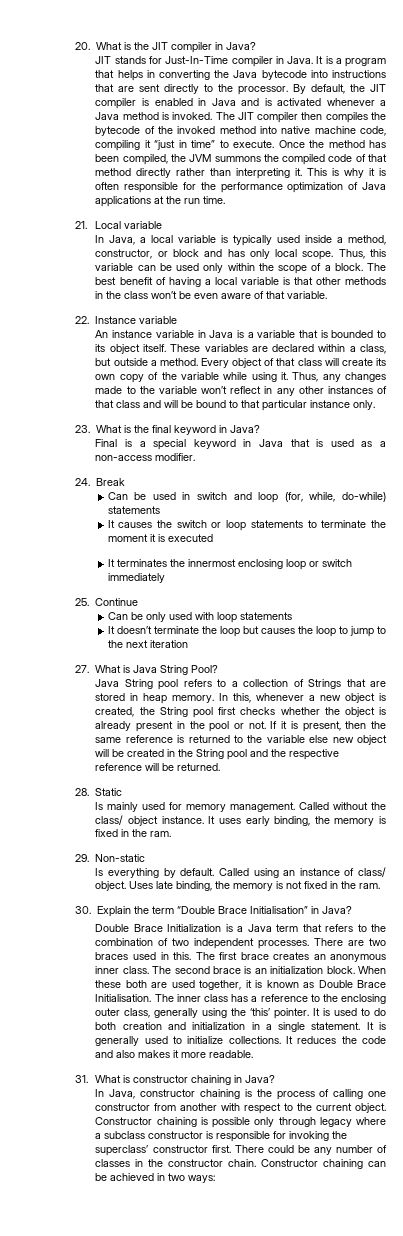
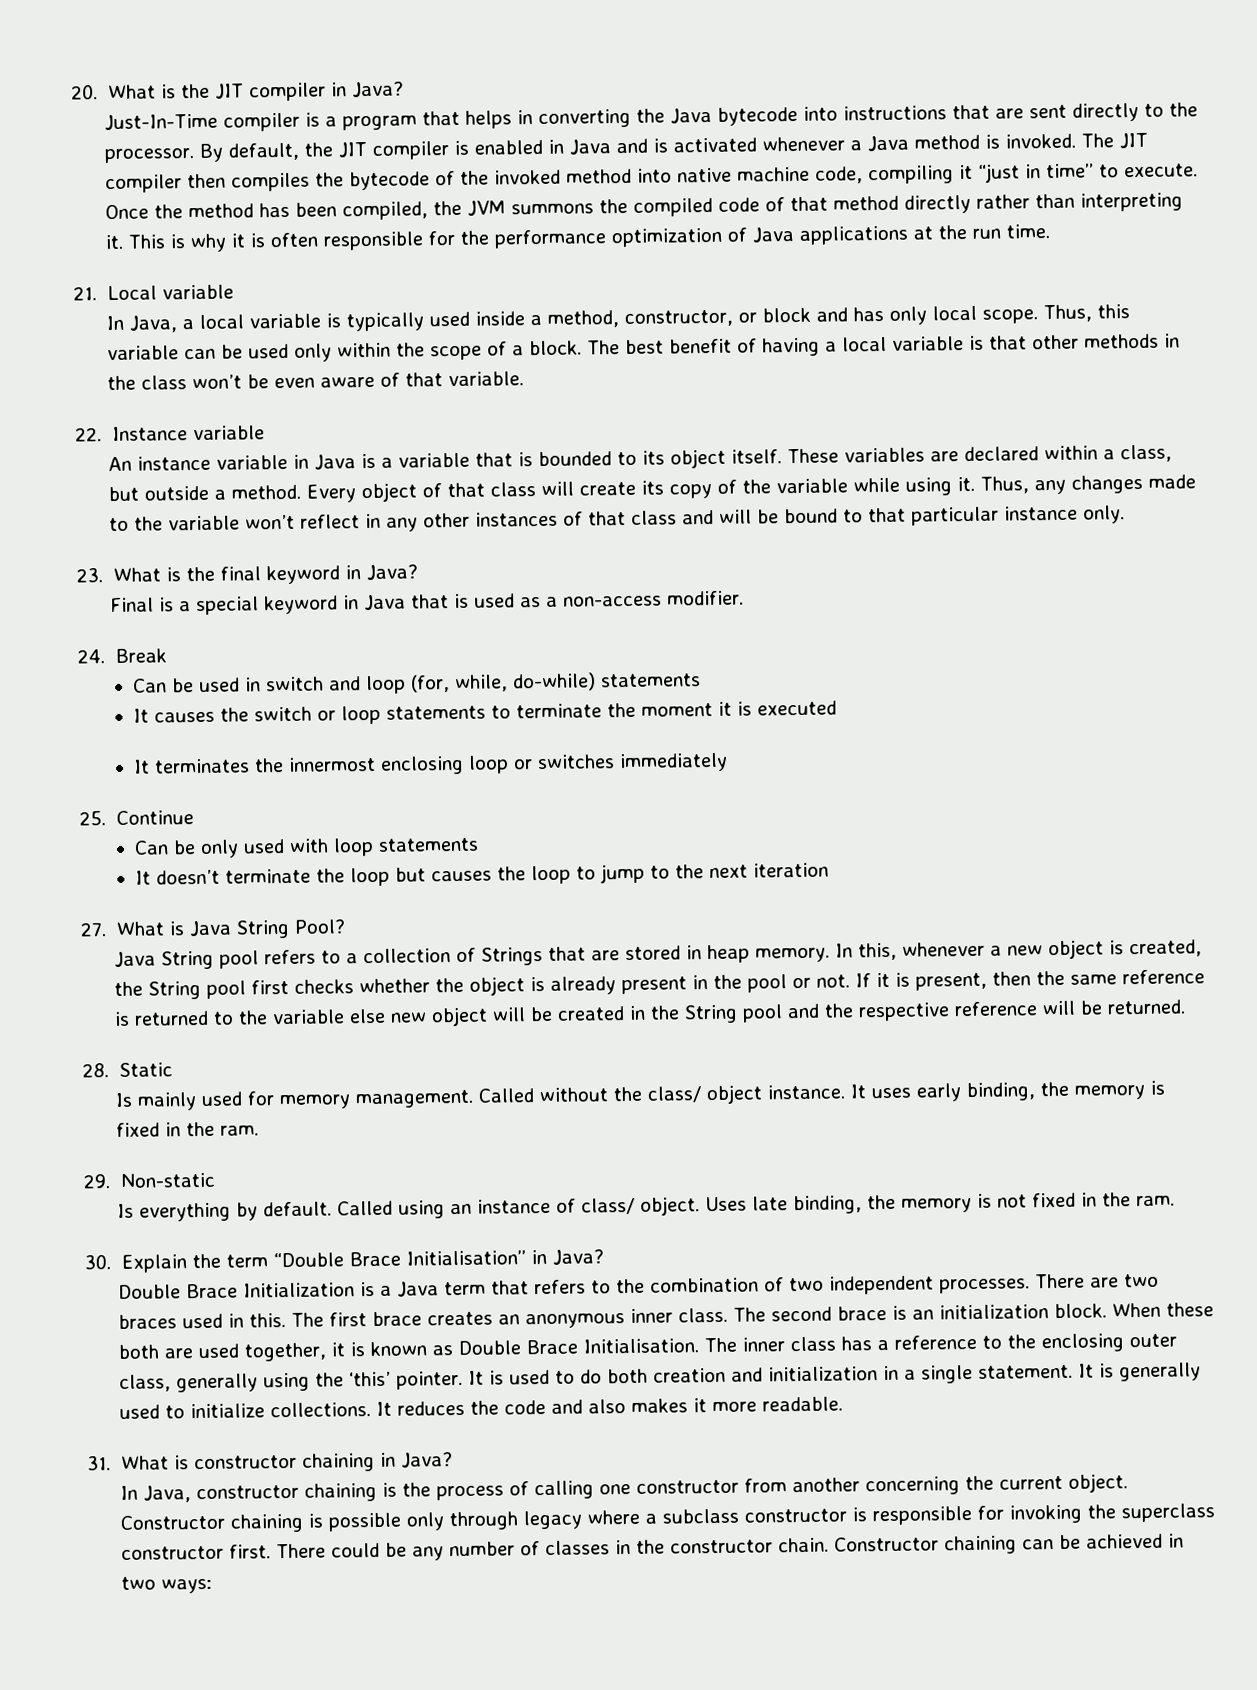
- JIT stands for Just-In-Time compiler in Java. It is a program that helps in converting the Java bytecode into instructions that are sent directly to the processor.
+ Just-In-Time compiler is a program that helps in converting the Java bytecode into instructions that are sent directly to the processor.
- Every object of that class will create its own copy of the variable while using it.
+ Every object of that class will create its copy of the variable while using it.
- It terminates the innermost enclosing loop or switch immediately
+ It terminates the innermost enclosing loop or switches immediately
- In Java, constructor chaining is the process of calling one constructor from another with respect to the current object.
+ In Java, constructor chaining is the process of calling one constructor from another concerning the current object.
- Constructor chaining is possible only through legacy where a subclass constructor is responsible for invoking the superclass’ constructor first.
+ Constructor chaining is possible only through legacy where a subclass constructor is responsible for invoking the superclass constructor first.

